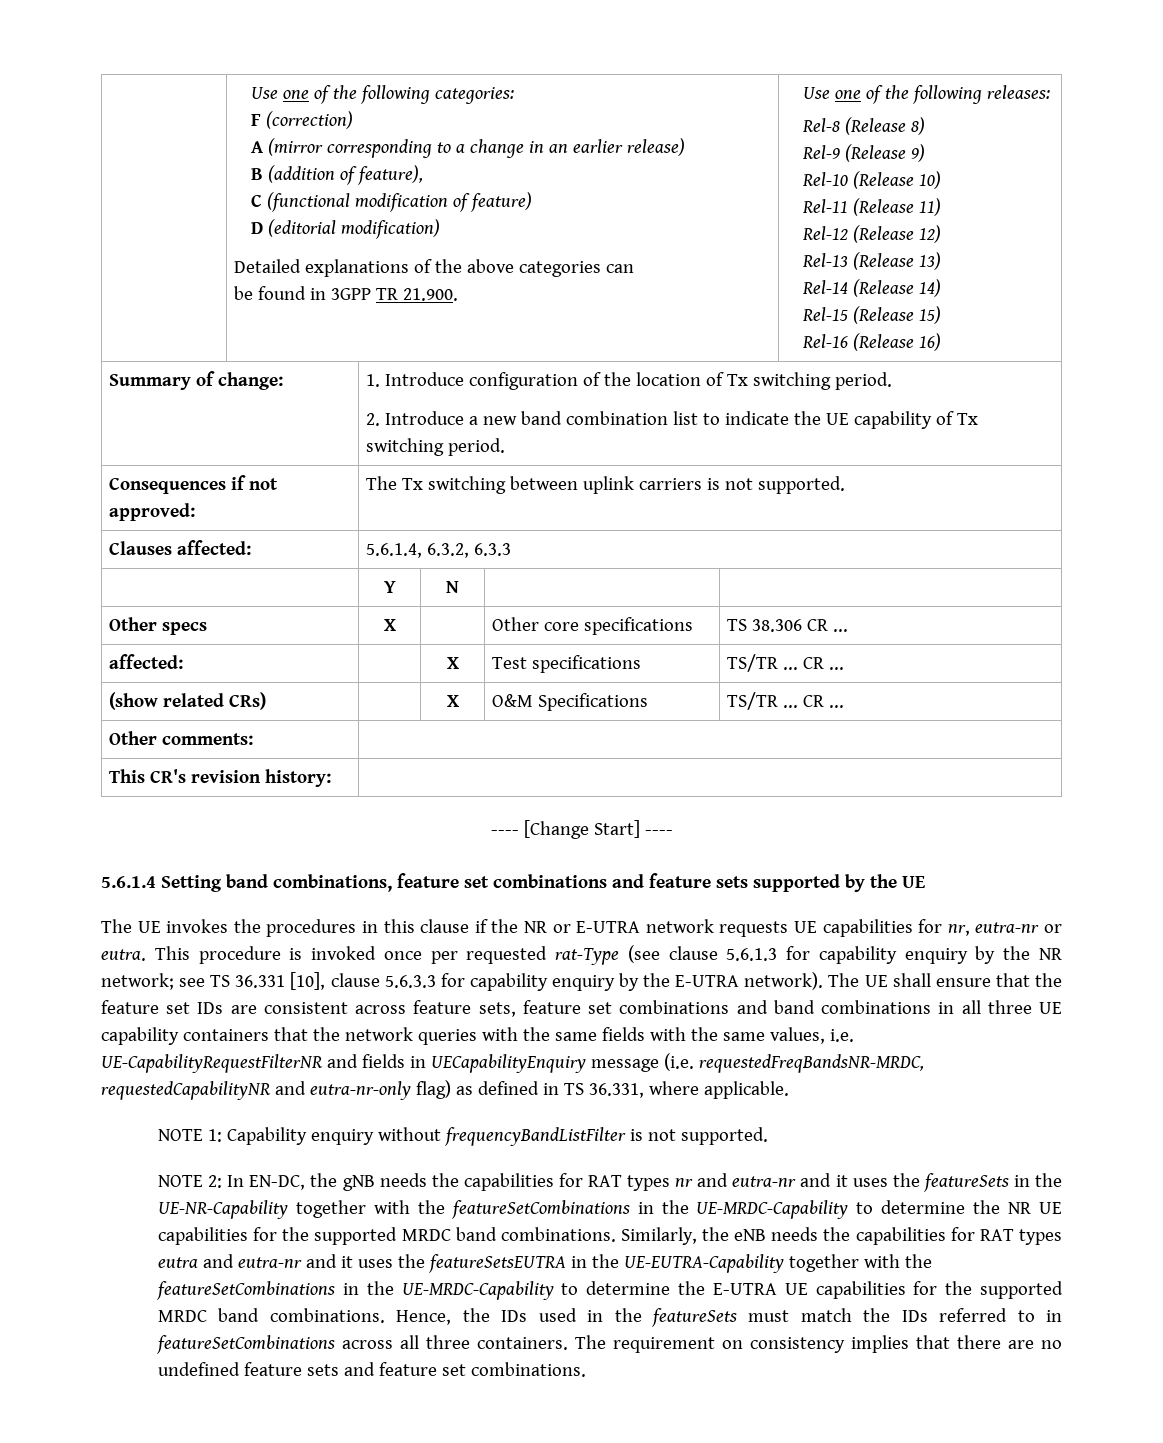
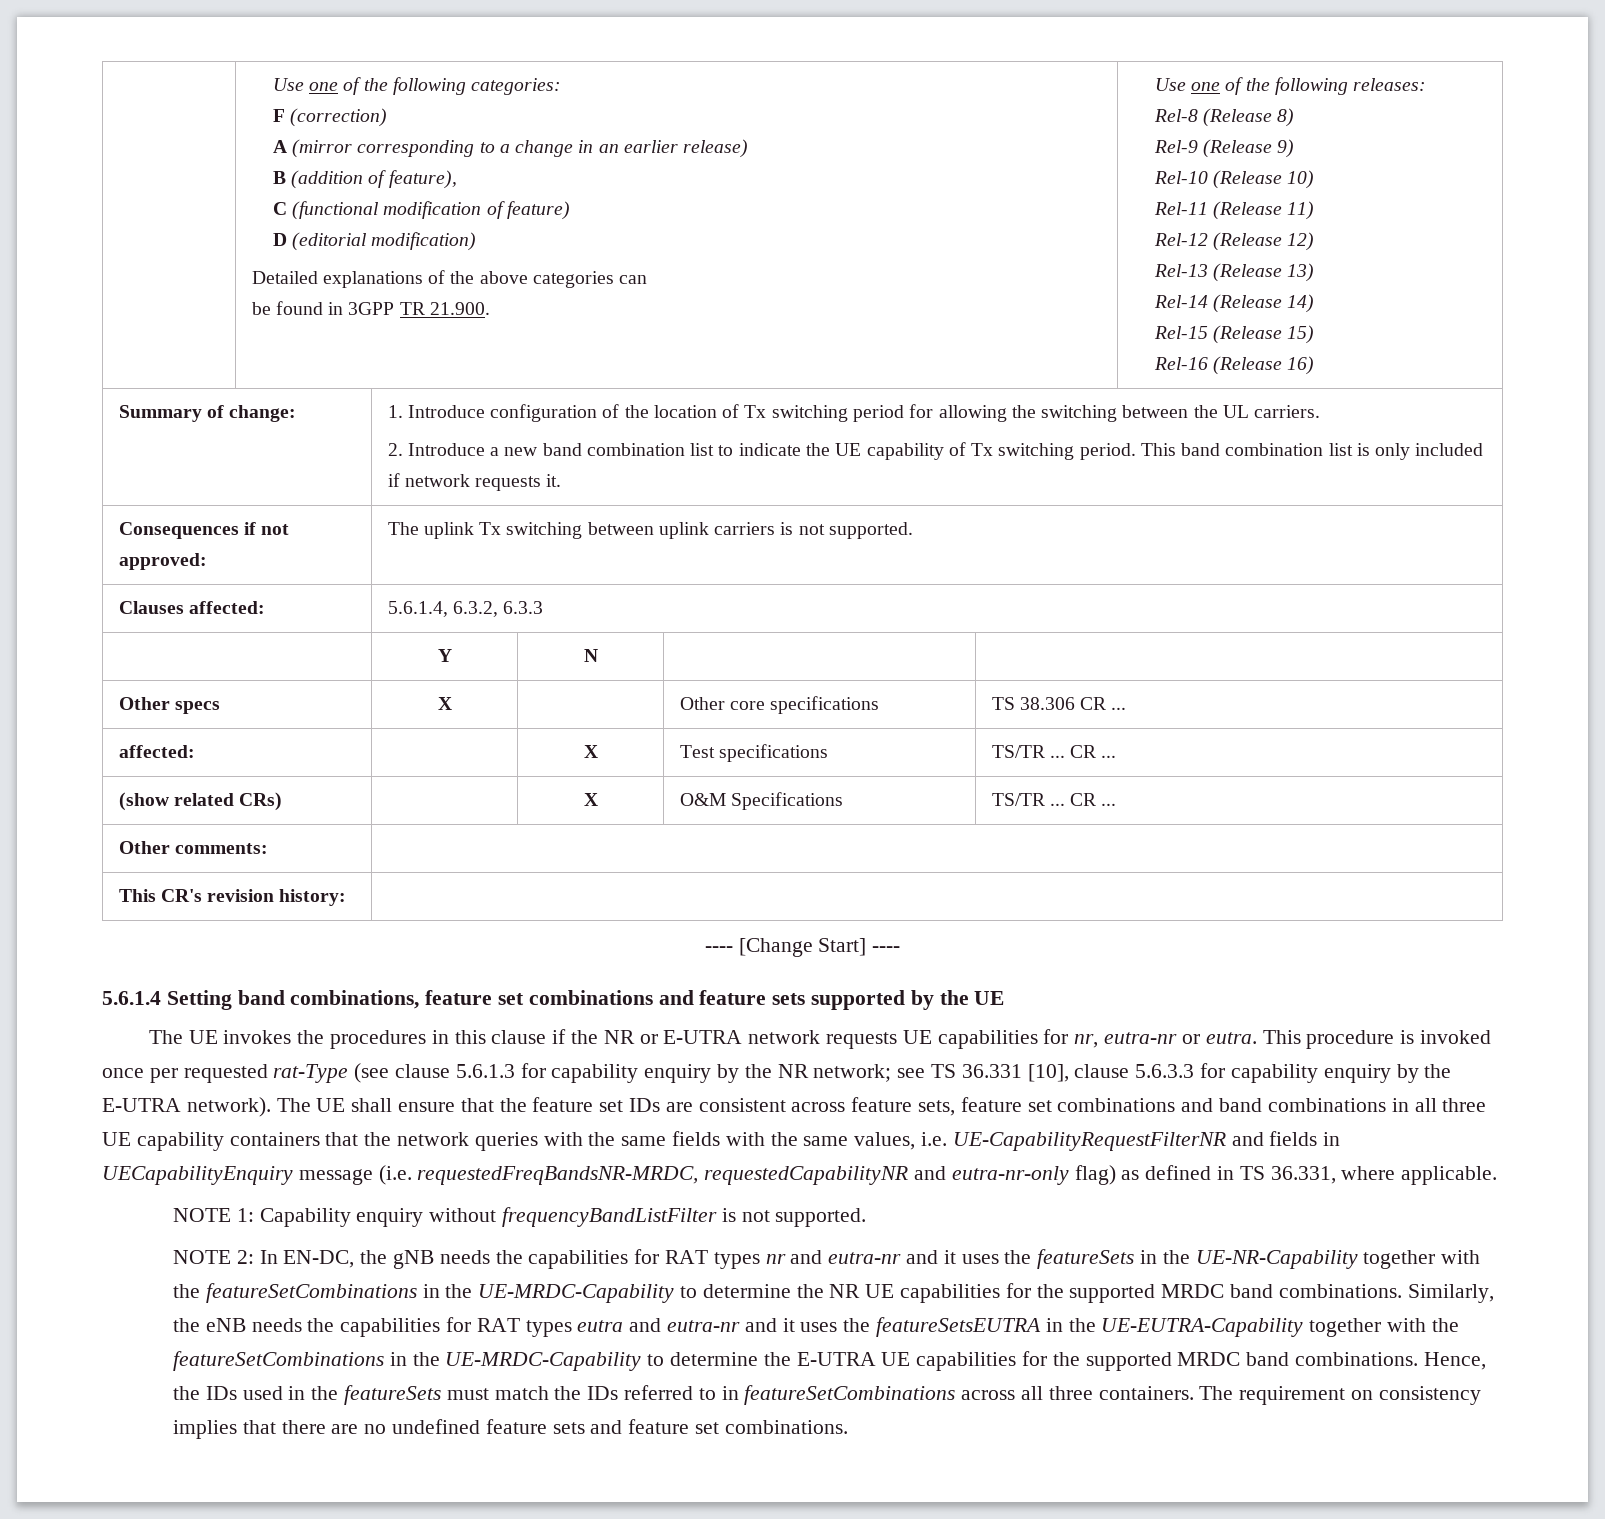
- 1. Introduce configuration of the location of Tx switching period.
+ 1. Introduce configuration of the location of Tx switching period for allowing the switching between the UL carriers.
+ This band combination list is only included if network requests it.
- Consequences if not approved: | The Tx switching between uplink carriers is not supported.
+ Consequences if not approved: | The uplink Tx switching between uplink carriers is not supported.

